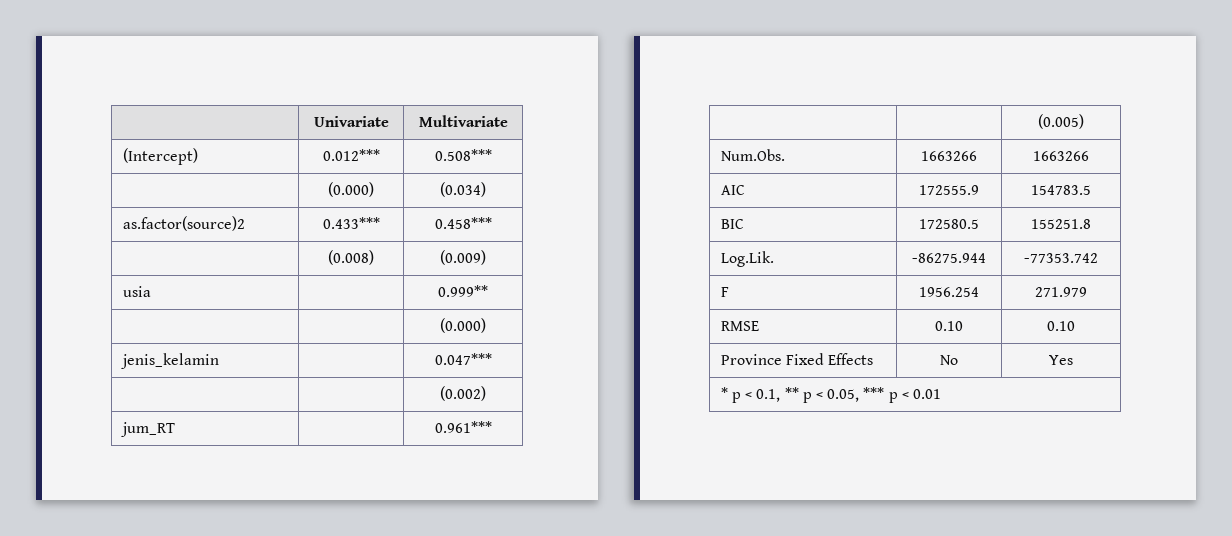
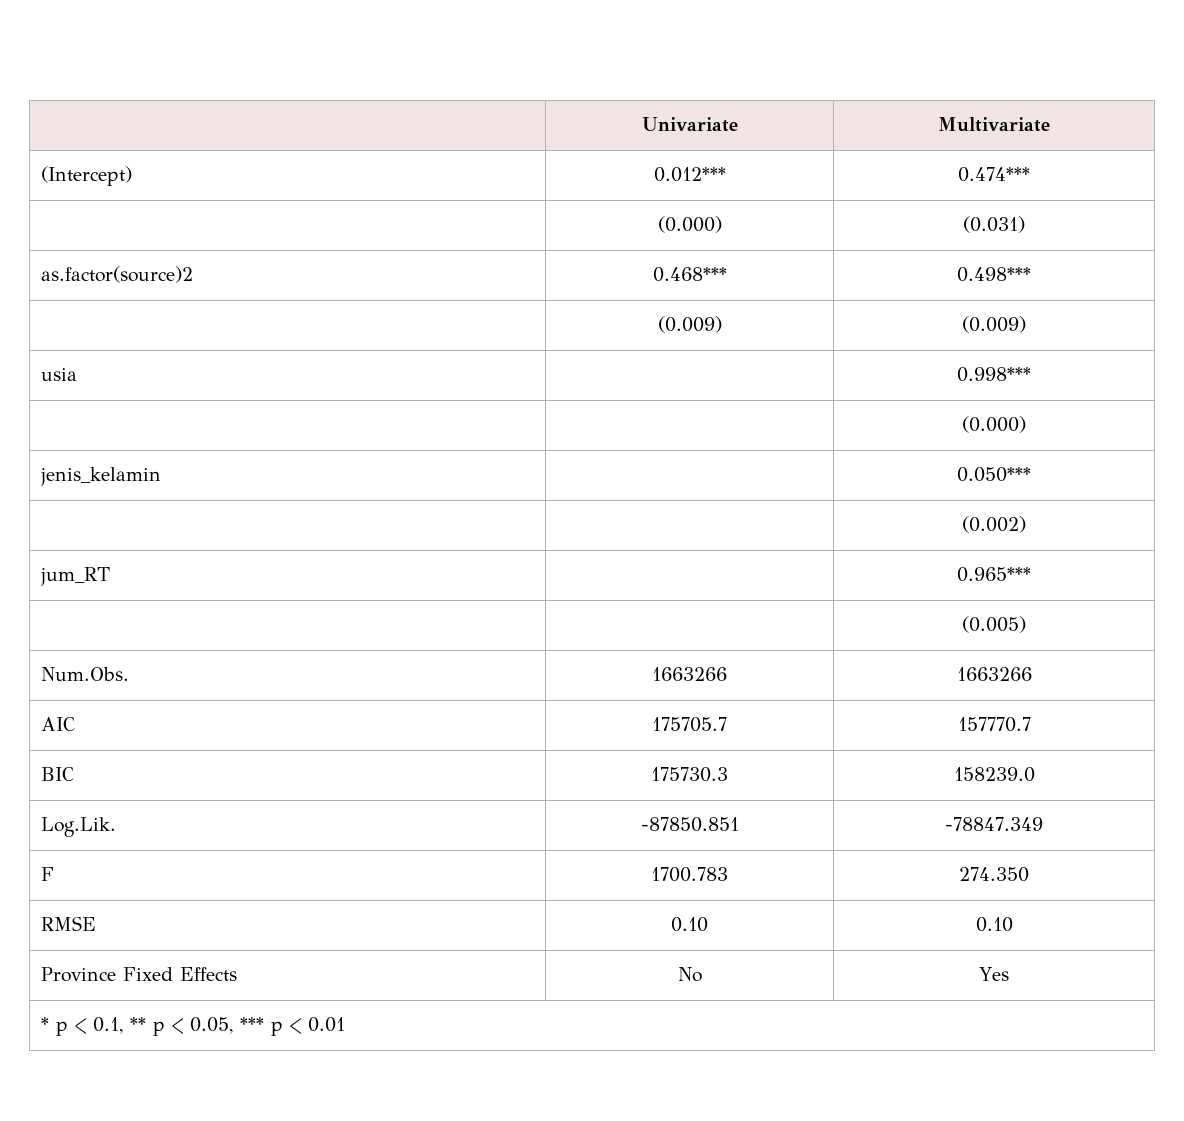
- (Intercept) | 0.012*** | 0.508***
+ (Intercept) | 0.012*** | 0.474***
- | (0.000) | (0.034)
+ | (0.000) | (0.031)
- as.factor(source)2 | 0.433*** | 0.458***
- | (0.008) | (0.009)
+ as.factor(source)2 | 0.468*** | 0.498***
+ | (0.009) | (0.009)
- usia | | 0.999**
+ usia | | 0.998***
- jenis_kelamin | | 0.047***
+ jenis_kelamin | | 0.050***
- jum_RT | | 0.961***
+ jum_RT | | 0.965***
- AIC | 172555.9 | 154783.5
+ AIC | 175705.7 | 157770.7
- BIC | 172580.5 | 155251.8
+ BIC | 175730.3 | 158239.0
- Log.Lik. | -86275.944 | -77353.742
+ Log.Lik. | -87850.851 | -78847.349
- F | 1956.254 | 271.979
+ F | 1700.783 | 274.350

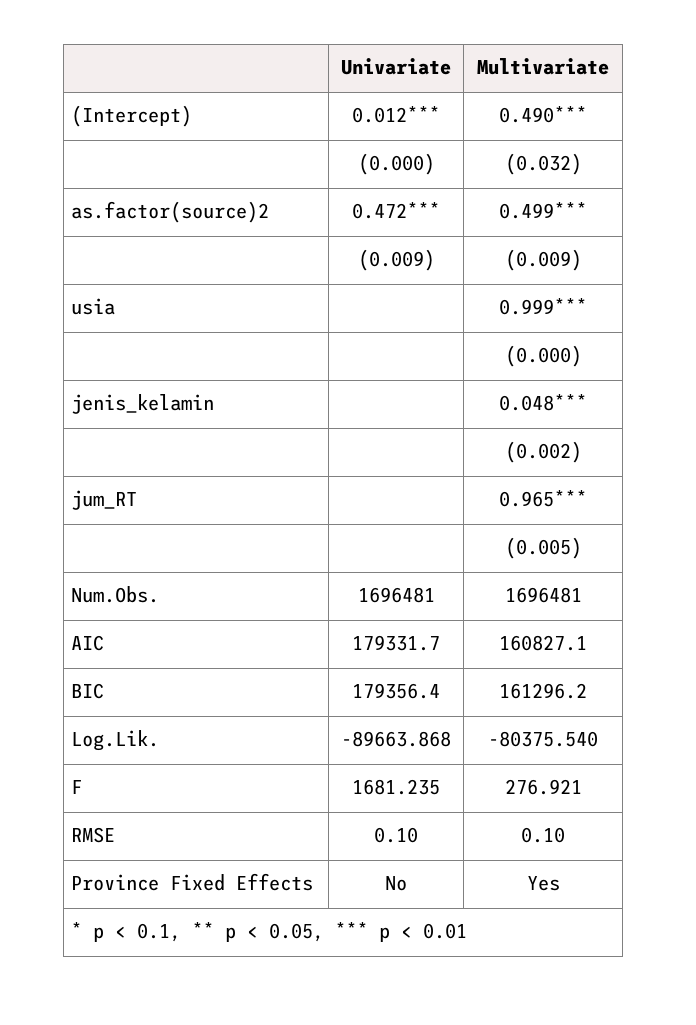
- (Intercept) | 0.012*** | 0.474***
+ (Intercept) | 0.012*** | 0.490***
- | (0.000) | (0.031)
+ | (0.000) | (0.032)
- as.factor(source)2 | 0.468*** | 0.498***
+ as.factor(source)2 | 0.472*** | 0.499***
- usia | | 0.998***
+ usia | | 0.999***
- jenis_kelamin | | 0.050***
+ jenis_kelamin | | 0.048***
- Num.Obs. | 1663266 | 1663266
+ Num.Obs. | 1696481 | 1696481
- AIC | 175705.7 | 157770.7
+ AIC | 179331.7 | 160827.1
- BIC | 175730.3 | 158239.0
+ BIC | 179356.4 | 161296.2
- Log.Lik. | -87850.851 | -78847.349
+ Log.Lik. | -89663.868 | -80375.540
- F | 1700.783 | 274.350
+ F | 1681.235 | 276.921

